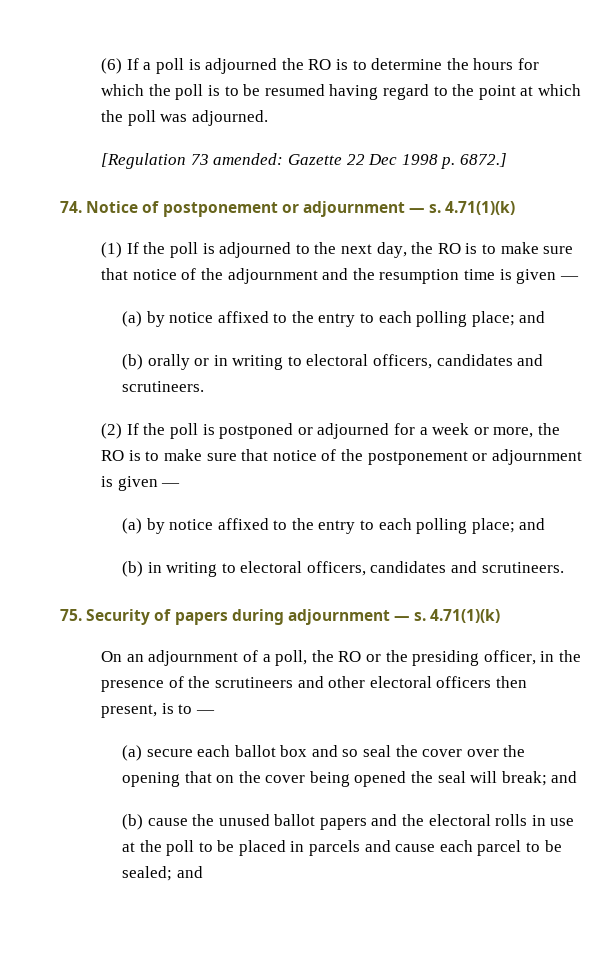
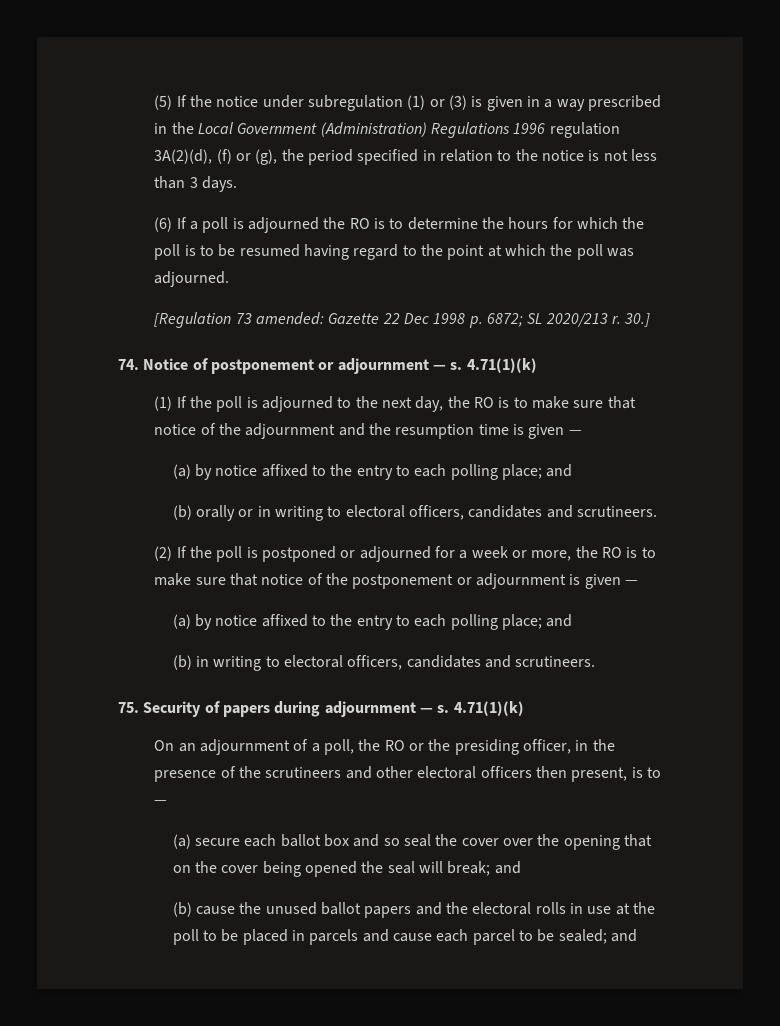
+ (5) If the notice under subregulation (1) or (3) is given in a way prescribed in the Local Government (Administration) Regulations 1996 regulation 3A(2)(d), (f) or (g), the period specified in relation to the notice is not less than 3 days.
- [Regulation 73 amended: Gazette 22 Dec 1998 p. 6872.]
+ [Regulation 73 amended: Gazette 22 Dec 1998 p. 6872; SL 2020/213 r. 30.]

